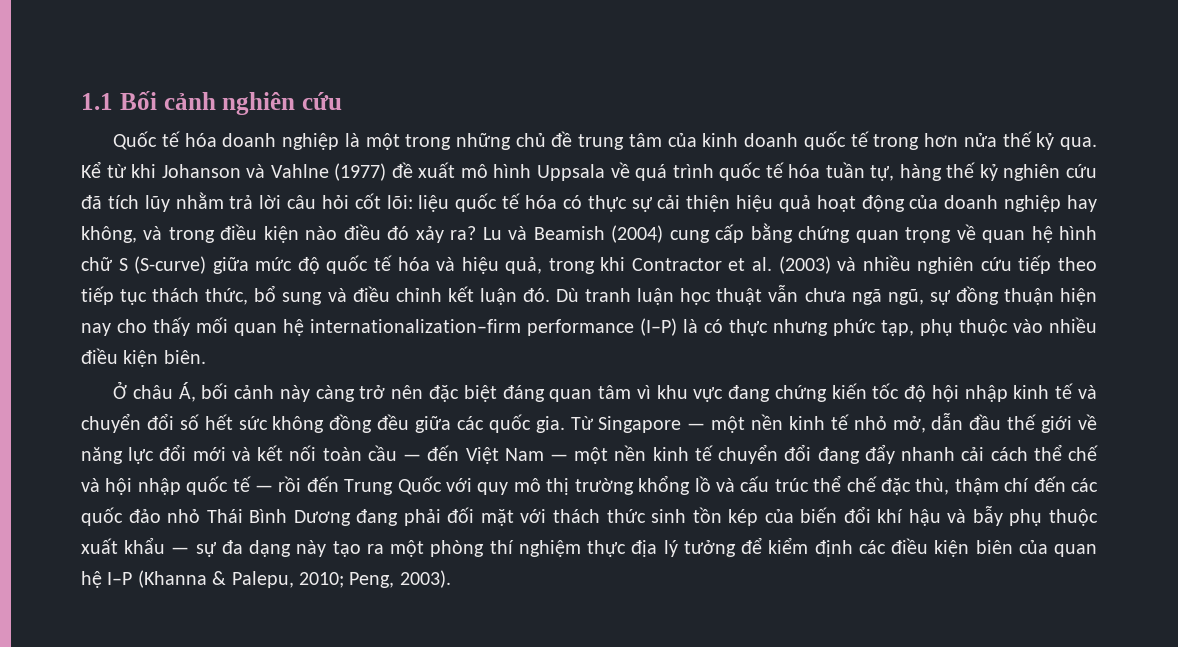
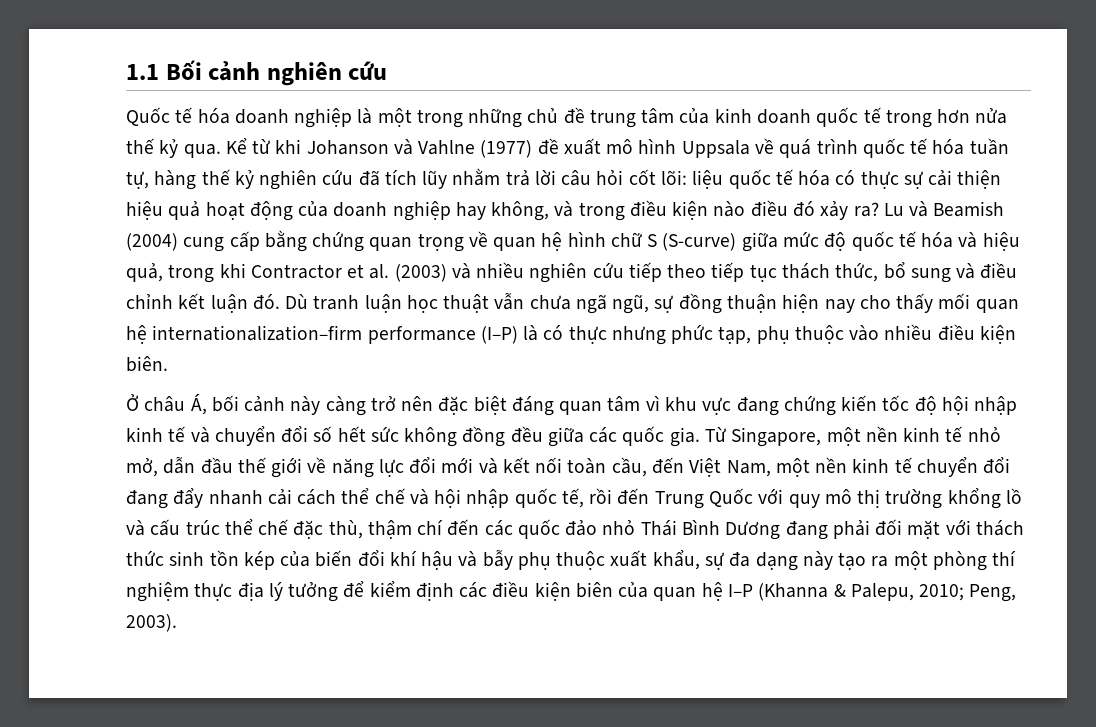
- Từ Singapore — một nền kinh tế nhỏ mở, dẫn đầu thế giới về năng lực đổi mới và kết nối toàn cầu — đến Việt Nam — một nền kinh tế chuyển đổi đang đẩy nhanh cải cách thể chế và hội nhập quốc tế — rồi đến Trung Quốc với quy mô thị trường khổng lồ và cấu trúc thể chế đặc thù, thậm chí đến các quốc đảo nhỏ Thái Bình Dương đang phải đối mặt với thách thức sinh tồn kép của biến đổi khí hậu và bẫy phụ thuộc xuất khẩu — sự đa dạng này tạo ra một phòng thí nghiệm thực địa lý tưởng để kiểm định các điều kiện biên của quan hệ I–P (Khanna & Palepu, 2010;
+ Từ Singapore, một nền kinh tế nhỏ mở, dẫn đầu thế giới về năng lực đổi mới và kết nối toàn cầu, đến Việt Nam, một nền kinh tế chuyển đổi đang đẩy nhanh cải cách thể chế và hội nhập quốc tế, rồi đến Trung Quốc với quy mô thị trường khổng lồ và cấu trúc thể chế đặc thù, thậm chí đến các quốc đảo nhỏ Thái Bình Dương đang phải đối mặt với thách thức sinh tồn kép của biến đổi khí hậu và bẫy phụ thuộc xuất khẩu, sự đa dạng này tạo ra một phòng thí nghiệm thực địa lý tưởng để kiểm định các điều kiện biên của quan hệ I–P (Khanna & Palepu, 2010;

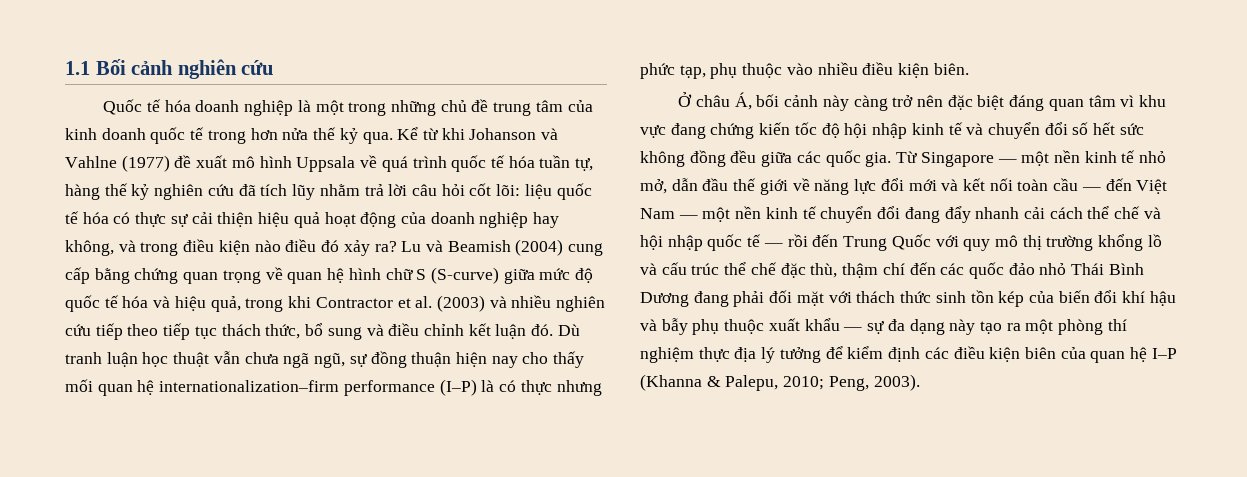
- Từ Singapore, một nền kinh tế nhỏ mở, dẫn đầu thế giới về năng lực đổi mới và kết nối toàn cầu, đến Việt Nam, một nền kinh tế chuyển đổi đang đẩy nhanh cải cách thể chế và hội nhập quốc tế, rồi đến Trung Quốc với quy mô thị trường khổng lồ và cấu trúc thể chế đặc thù, thậm chí đến các quốc đảo nhỏ Thái Bình Dương đang phải đối mặt với thách thức sinh tồn kép của biến đổi khí hậu và bẫy phụ thuộc xuất khẩu, sự đa dạng này tạo ra một phòng thí nghiệm thực địa lý tưởng để kiểm định các điều kiện biên của quan hệ I–P (Khanna & Palepu, 2010;
+ Từ Singapore — một nền kinh tế nhỏ mở, dẫn đầu thế giới về năng lực đổi mới và kết nối toàn cầu — đến Việt Nam — một nền kinh tế chuyển đổi đang đẩy nhanh cải cách thể chế và hội nhập quốc tế — rồi đến Trung Quốc với quy mô thị trường khổng lồ và cấu trúc thể chế đặc thù, thậm chí đến các quốc đảo nhỏ Thái Bình Dương đang phải đối mặt với thách thức sinh tồn kép của biến đổi khí hậu và bẫy phụ thuộc xuất khẩu — sự đa dạng này tạo ra một phòng thí nghiệm thực địa lý tưởng để kiểm định các điều kiện biên của quan hệ I–P (Khanna & Palepu, 2010;

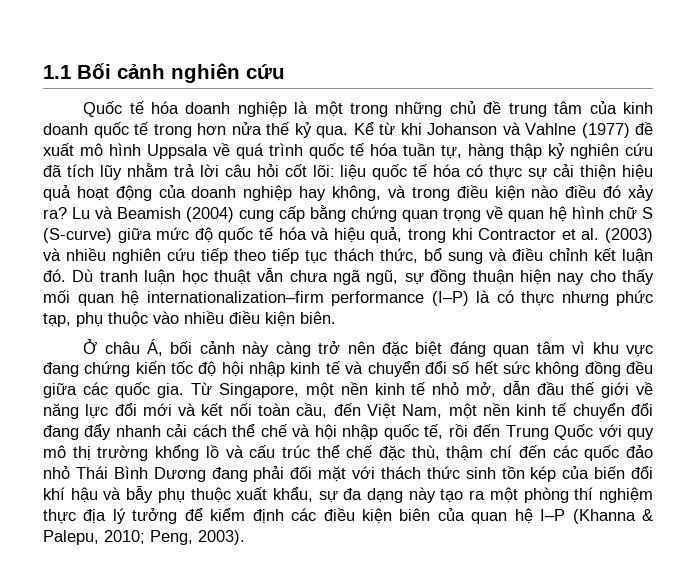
- Kể từ khi Johanson và Vahlne (1977) đề xuất mô hình Uppsala về quá trình quốc tế hóa tuần tự, hàng thế kỷ nghiên cứu đã tích lũy nhằm trả lời câu hỏi cốt lõi:
+ Kể từ khi Johanson và Vahlne (1977) đề xuất mô hình Uppsala về quá trình quốc tế hóa tuần tự, hàng thập kỷ nghiên cứu đã tích lũy nhằm trả lời câu hỏi cốt lõi:
- Từ Singapore — một nền kinh tế nhỏ mở, dẫn đầu thế giới về năng lực đổi mới và kết nối toàn cầu — đến Việt Nam — một nền kinh tế chuyển đổi đang đẩy nhanh cải cách thể chế và hội nhập quốc tế — rồi đến Trung Quốc với quy mô thị trường khổng lồ và cấu trúc thể chế đặc thù, thậm chí đến các quốc đảo nhỏ Thái Bình Dương đang phải đối mặt với thách thức sinh tồn kép của biến đổi khí hậu và bẫy phụ thuộc xuất khẩu — sự đa dạng này tạo ra một phòng thí nghiệm thực địa lý tưởng để kiểm định các điều kiện biên của quan hệ I–P (Khanna & Palepu, 2010;
+ Từ Singapore, một nền kinh tế nhỏ mở, dẫn đầu thế giới về năng lực đổi mới và kết nối toàn cầu, đến Việt Nam, một nền kinh tế chuyển đổi đang đẩy nhanh cải cách thể chế và hội nhập quốc tế, rồi đến Trung Quốc với quy mô thị trường khổng lồ và cấu trúc thể chế đặc thù, thậm chí đến các quốc đảo nhỏ Thái Bình Dương đang phải đối mặt với thách thức sinh tồn kép của biến đổi khí hậu và bẫy phụ thuộc xuất khẩu, sự đa dạng này tạo ra một phòng thí nghiệm thực địa lý tưởng để kiểm định các điều kiện biên của quan hệ I–P (Khanna & Palepu, 2010;

